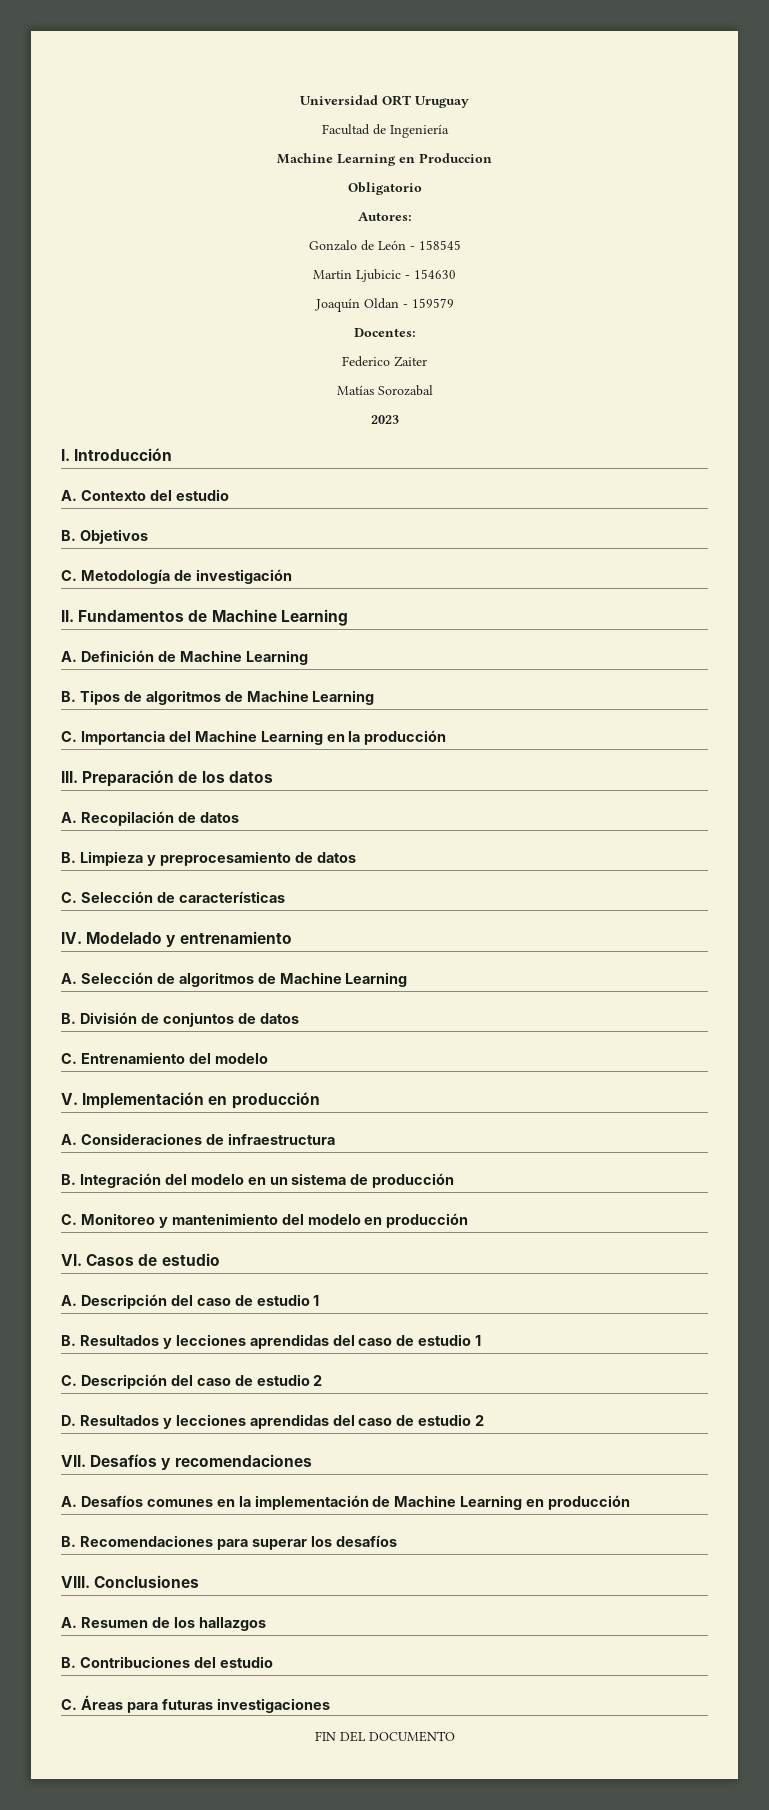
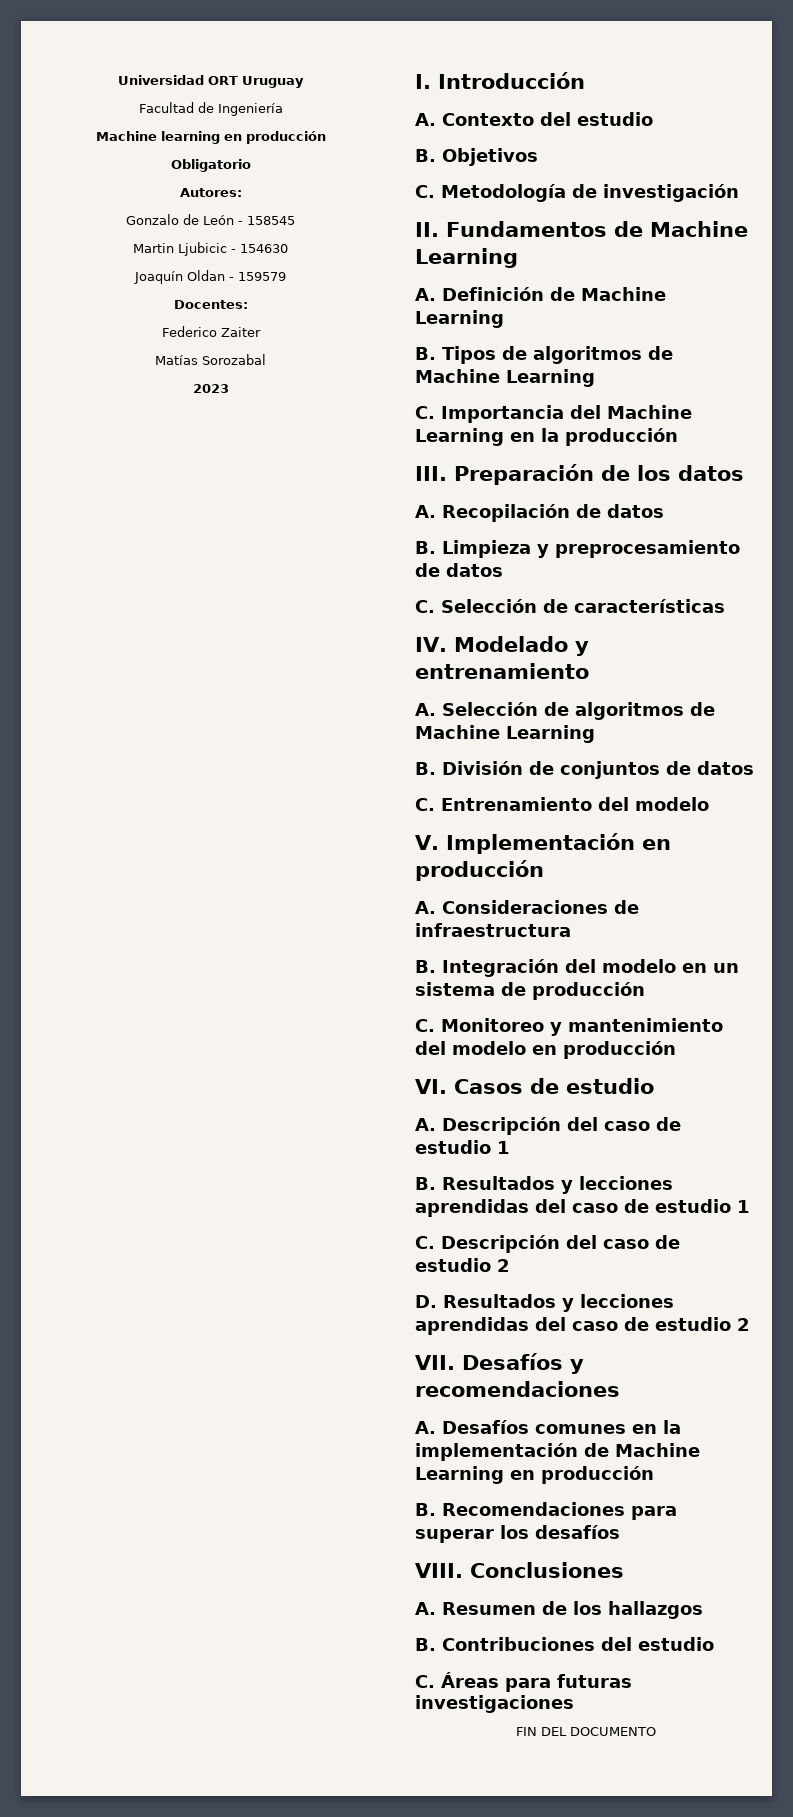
- Machine Learning en Produccion
+ Machine learning en producción

